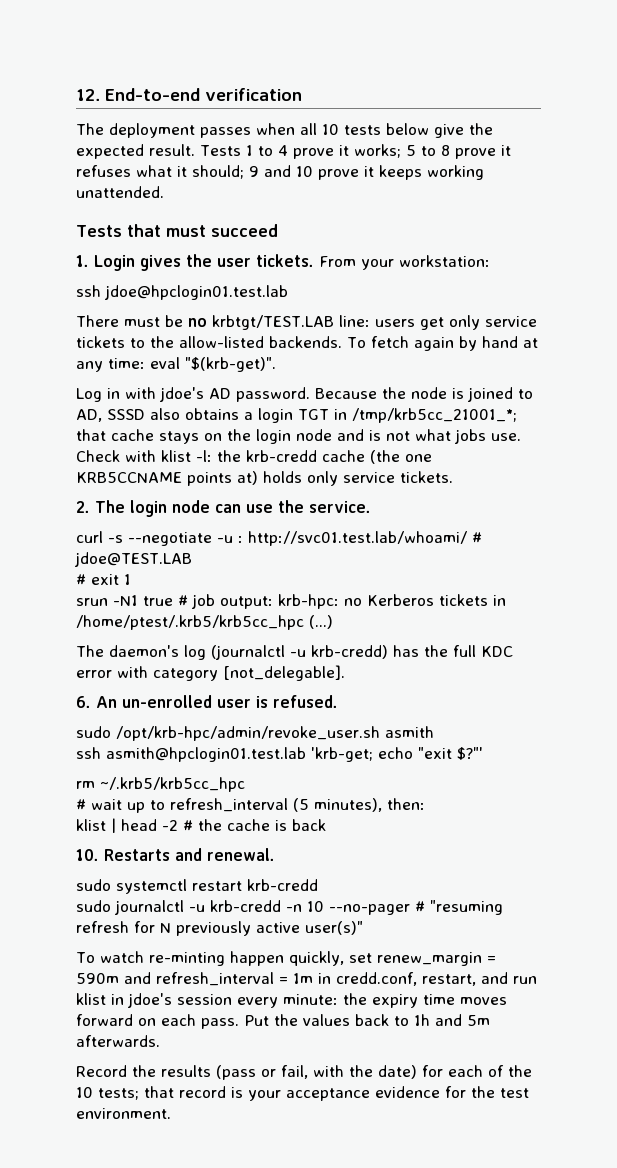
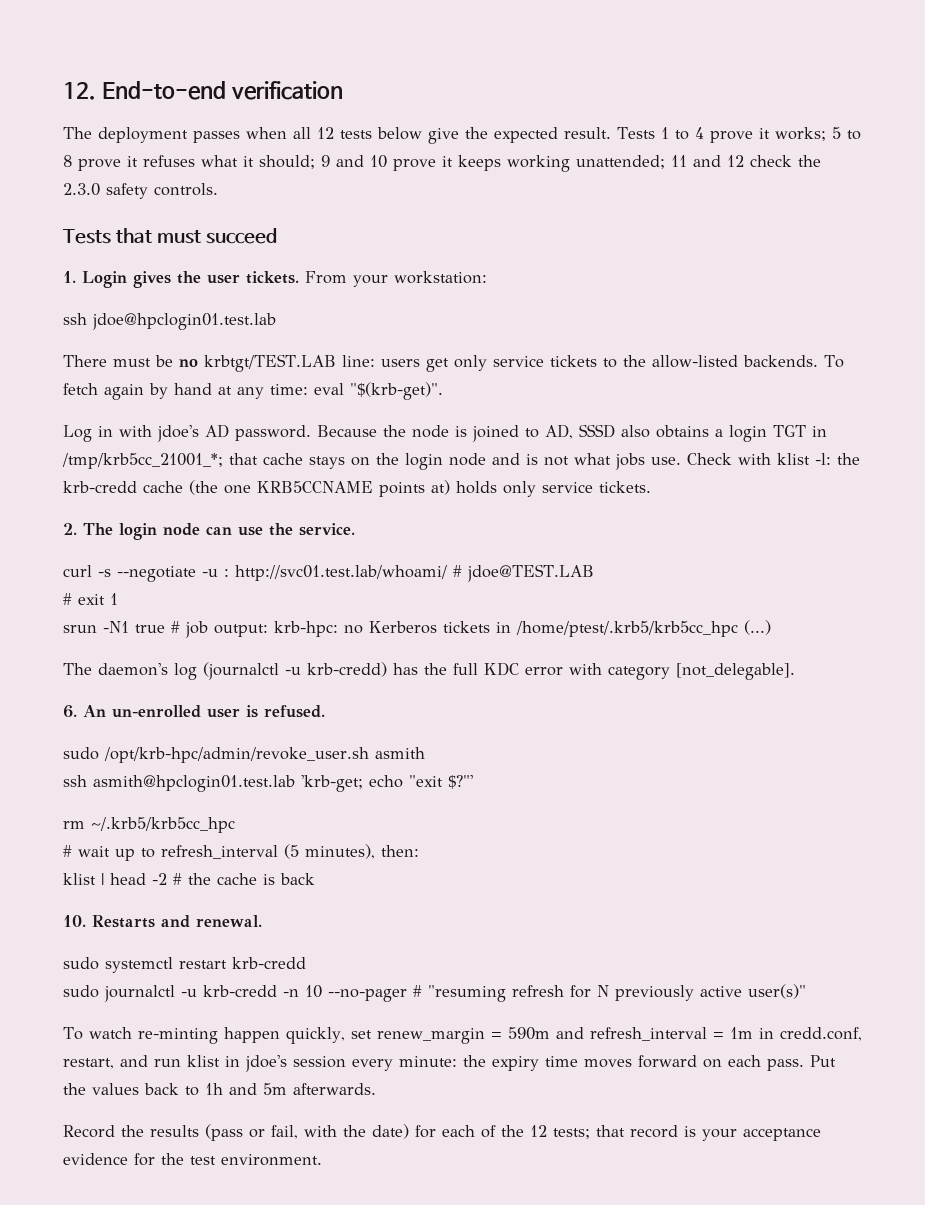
- The deployment passes when all 10 tests below give the expected result.
+ The deployment passes when all 12 tests below give the expected result.
- Tests 1 to 4 prove it works; 5 to 8 prove it refuses what it should; 9 and 10 prove it keeps working unattended.
+ Tests 1 to 4 prove it works; 5 to 8 prove it refuses what it should; 9 and 10 prove it keeps working unattended; 11 and 12 check the 2.3.0 safety controls.
- Record the results (pass or fail, with the date) for each of the 10 tests; that record is your acceptance evidence for the test environment.
+ Record the results (pass or fail, with the date) for each of the 12 tests; that record is your acceptance evidence for the test environment.

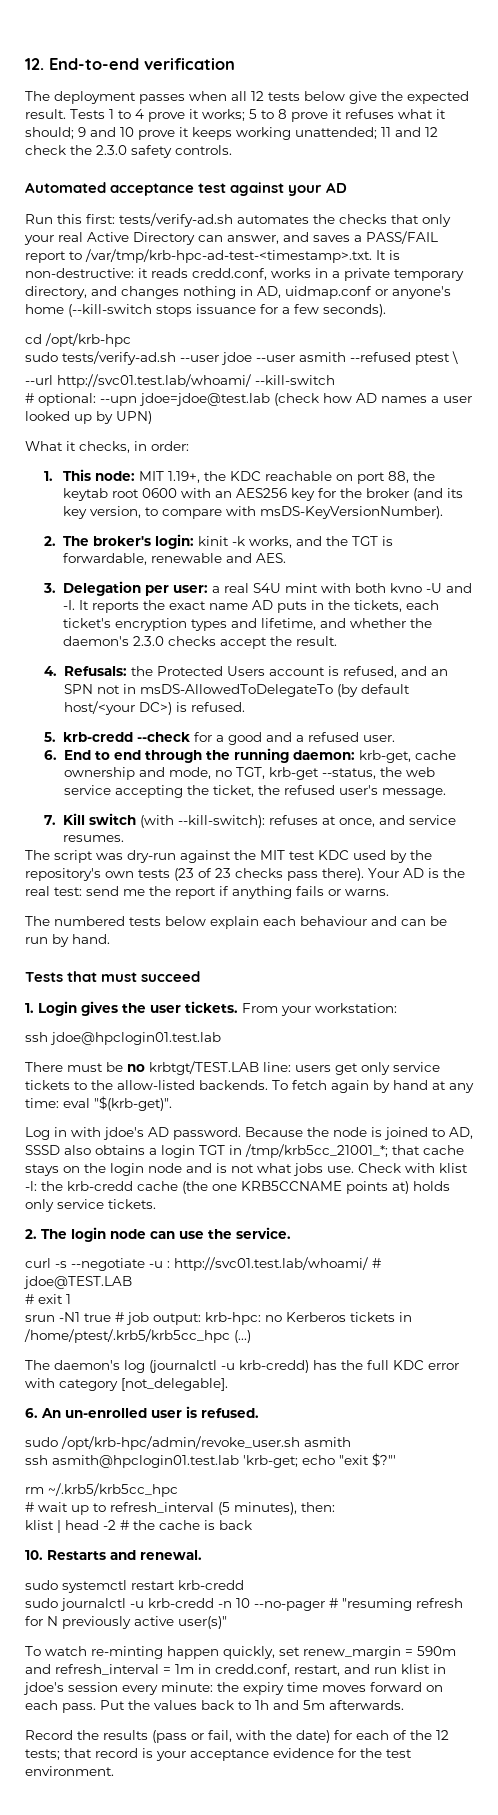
+ Automated acceptance test against your AD
+ Run this first: tests/verify-ad.sh automates the checks that only your real Active Directory can answer, and saves a PASS/FAIL report to /var/tmp/krb-hpc-ad-test-<timestamp>.txt. It is non-destructive: it reads credd.conf, works in a private temporary directory, and changes nothing in AD, uidmap.conf or anyone's home (--kill-switch stops issuance for a few seconds).
+ cd /opt/krb-hpc
+ sudo tests/verify-ad.sh --user jdoe --user asmith --refused ptest \
+ --url http://svc01.test.lab/whoami/ --kill-switch
+ # optional: --upn jdoe=jdoe@test.lab (check how AD names a user looked up by UPN)
+ What it checks, in order:
+ 1. This node: MIT 1.19+, the KDC reachable on port 88, the keytab root 0600 with an AES256 key for the broker (and its key version, to compare with msDS-KeyVersionNumber).
+ 2. The broker's login: kinit -k works, and the TGT is forwardable, renewable and AES.
+ 3. Delegation per user: a real S4U mint with both kvno -U and -I. It reports the exact name AD puts in the tickets, each ticket's encryption types and lifetime, and whether the daemon's 2.3.0 checks accept the result.
+ 4. Refusals: the Protected Users account is refused, and an SPN not in msDS-AllowedToDelegateTo (by default host/<your DC>) is refused.
+ 5. krb-credd --check for a good and a refused user.
+ 6. End to end through the running daemon: krb-get, cache ownership and mode, no TGT, krb-get --status, the web service accepting the ticket, the refused user's message.
+ 7. Kill switch (with --kill-switch): refuses at once, and service resumes.
+ The script was dry-run against the MIT test KDC used by the repository's own tests (23 of 23 checks pass there). Your AD is the real test: send me the report if anything fails or warns.
+ The numbered tests below explain each behaviour and can be run by hand.

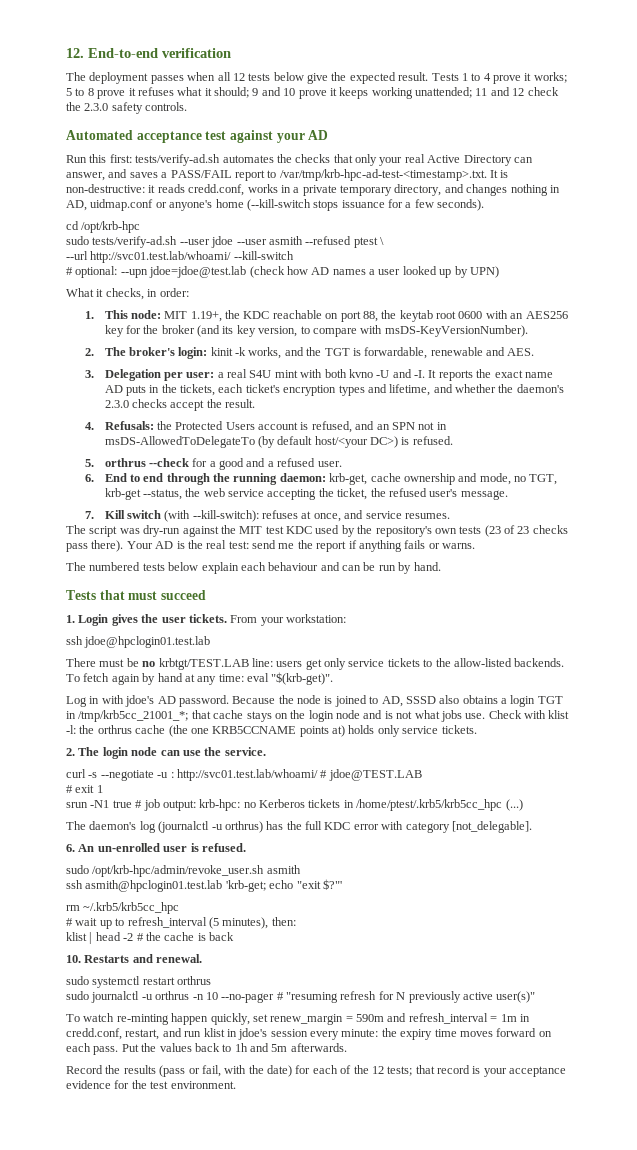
- 5. krb-credd --check for a good and a refused user.
+ 5. orthrus --check for a good and a refused user.
- Check with klist -l: the krb-credd cache (the one KRB5CCNAME points at) holds only service tickets.
+ Check with klist -l: the orthrus cache (the one KRB5CCNAME points at) holds only service tickets.
- The daemon's log (journalctl -u krb-credd) has the full KDC error with category [not_delegable].
+ The daemon's log (journalctl -u orthrus) has the full KDC error with category [not_delegable].
- sudo systemctl restart krb-credd
+ sudo systemctl restart orthrus
- sudo journalctl -u krb-credd -n 10 --no-pager # "resuming refresh for N previously active user(s)"
+ sudo journalctl -u orthrus -n 10 --no-pager # "resuming refresh for N previously active user(s)"

